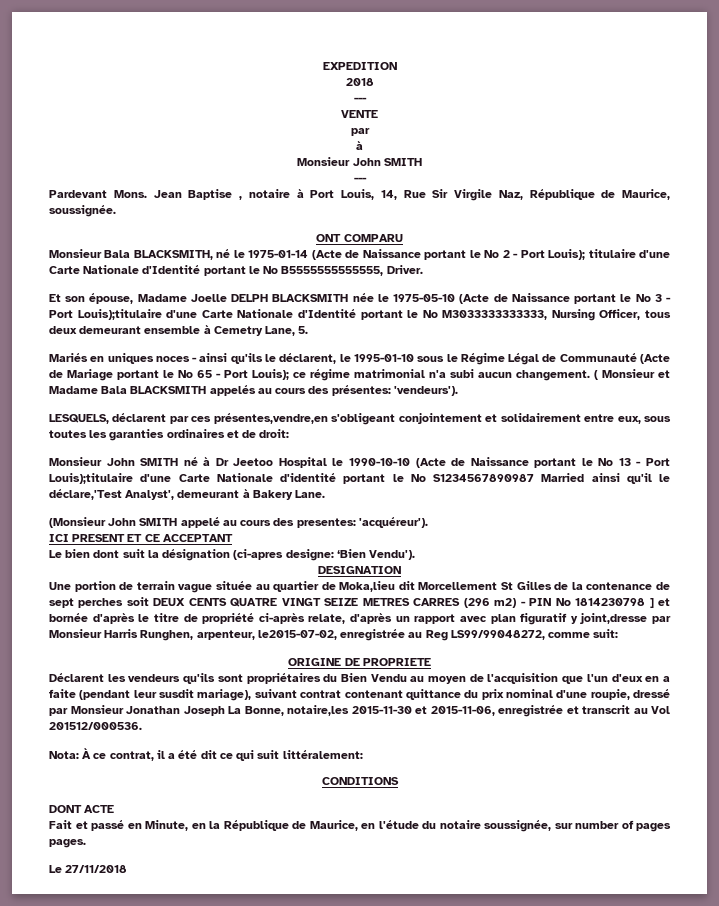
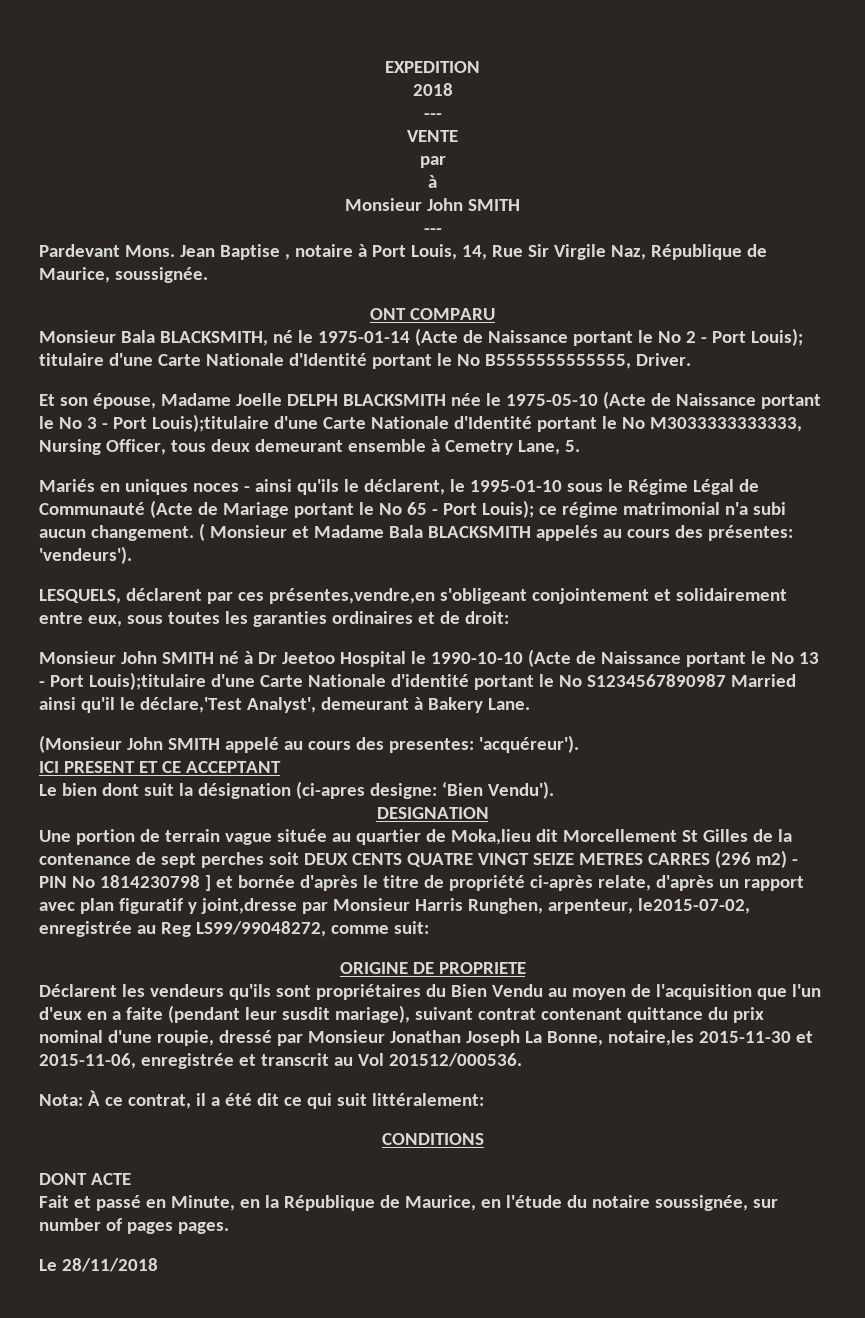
- Le 27/11/2018
+ Le 28/11/2018

